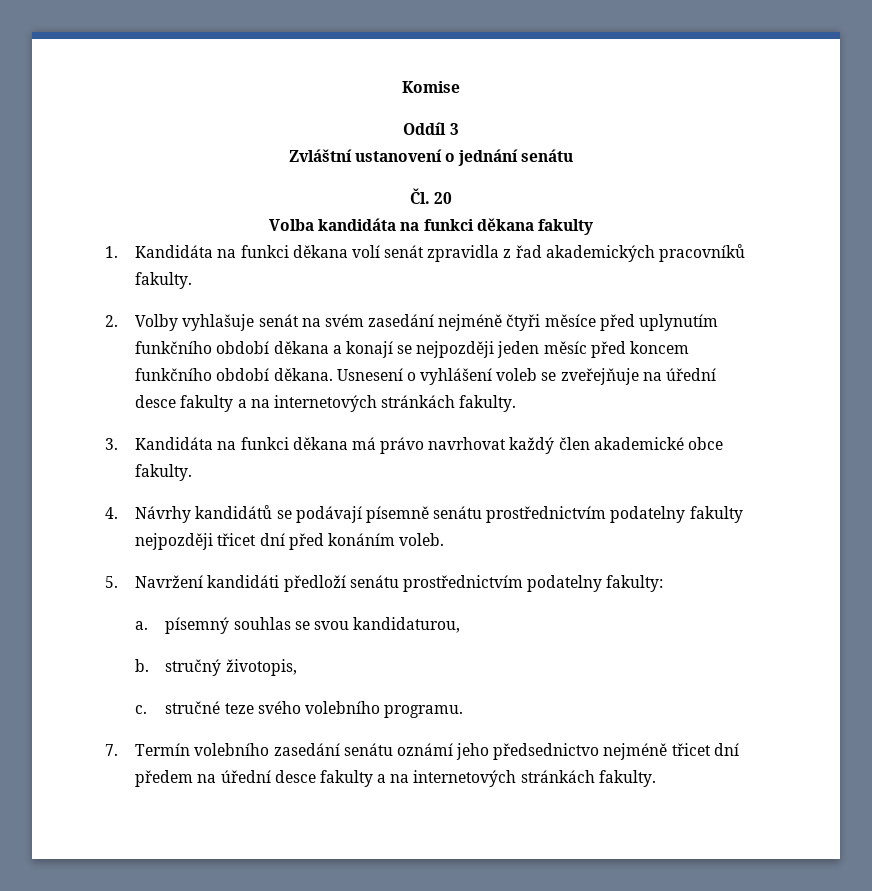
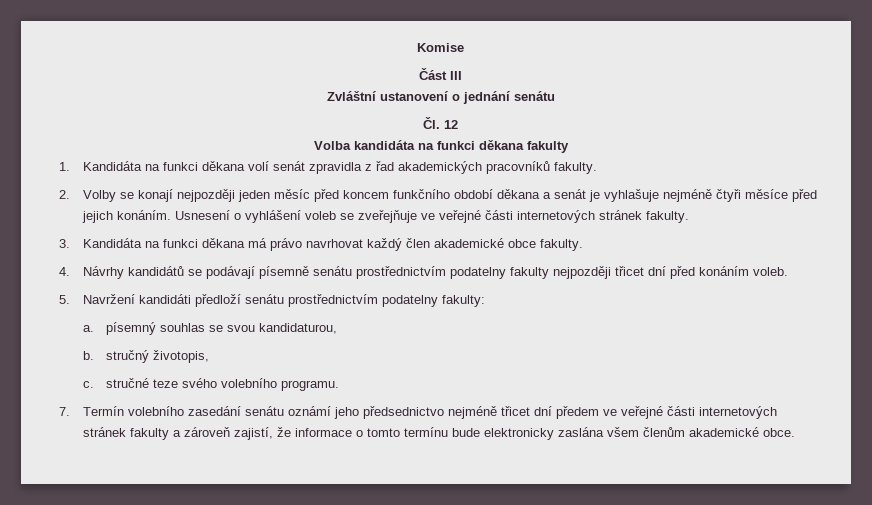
- Oddíl 3
+ Část III
- Čl. 20
+ Čl. 12
- 2. Volby vyhlašuje senát na svém zasedání nejméně čtyři měsíce před uplynutím funkčního období děkana a konají se nejpozději jeden měsíc před koncem funkčního období děkana.
+ 2. Volby se konají nejpozději jeden měsíc před koncem funkčního období děkana a senát je vyhlašuje nejméně čtyři měsíce před jejich konáním.
- Usnesení o vyhlášení voleb se zveřejňuje na úřední desce fakulty a na internetových stránkách fakulty.
+ Usnesení o vyhlášení voleb se zveřejňuje ve veřejné části internetových stránek fakulty.
- 7. Termín volebního zasedání senátu oznámí jeho předsednictvo nejméně třicet dní předem na úřední desce fakulty a na internetových stránkách fakulty.
+ 7. Termín volebního zasedání senátu oznámí jeho předsednictvo nejméně třicet dní předem ve veřejné části internetových stránek fakulty a zároveň zajistí, že informace o tomto termínu bude elektronicky zaslána všem členům akademické obce.

